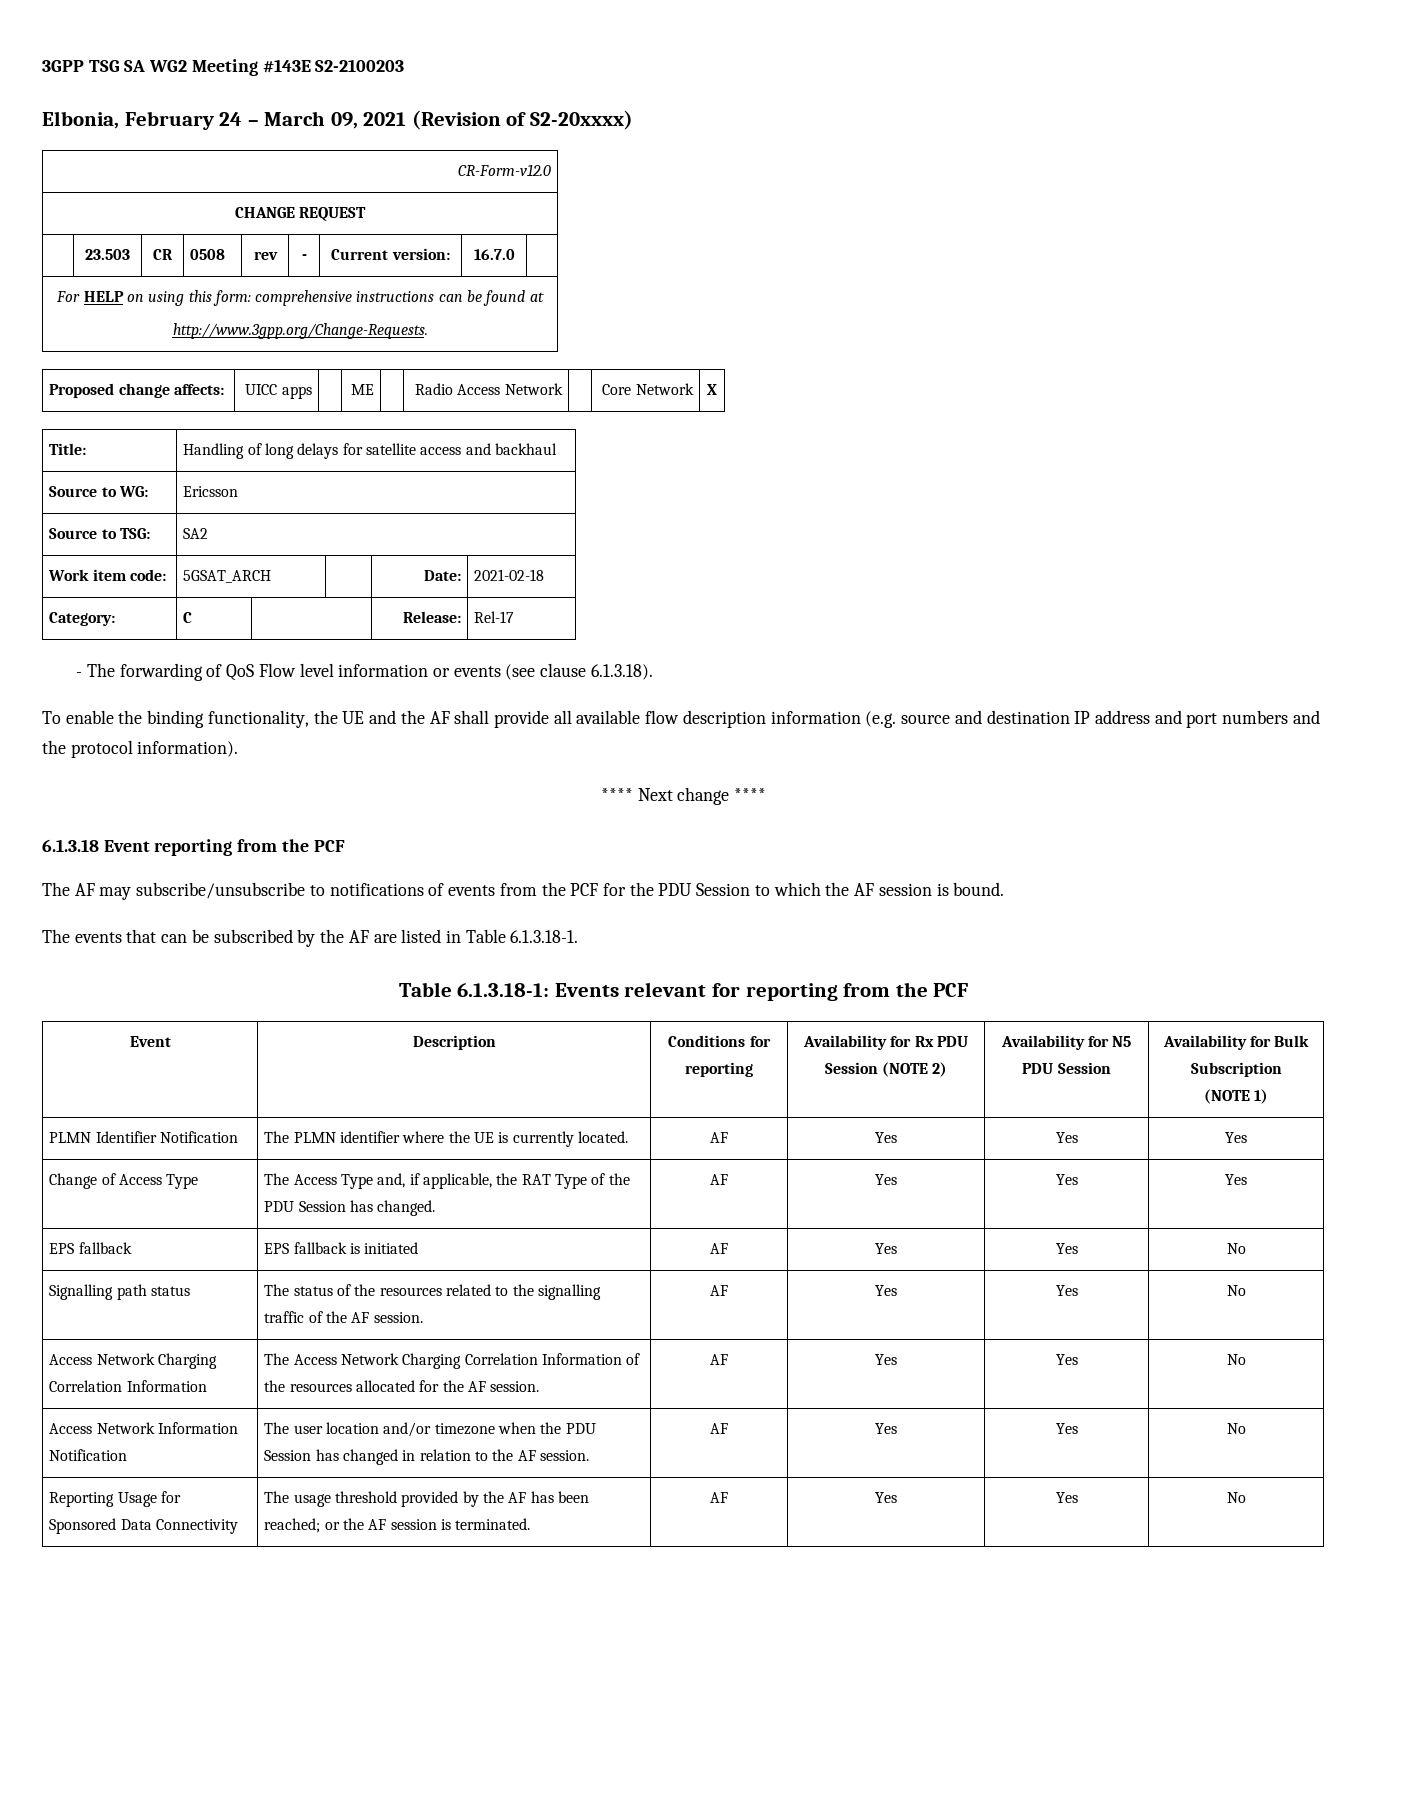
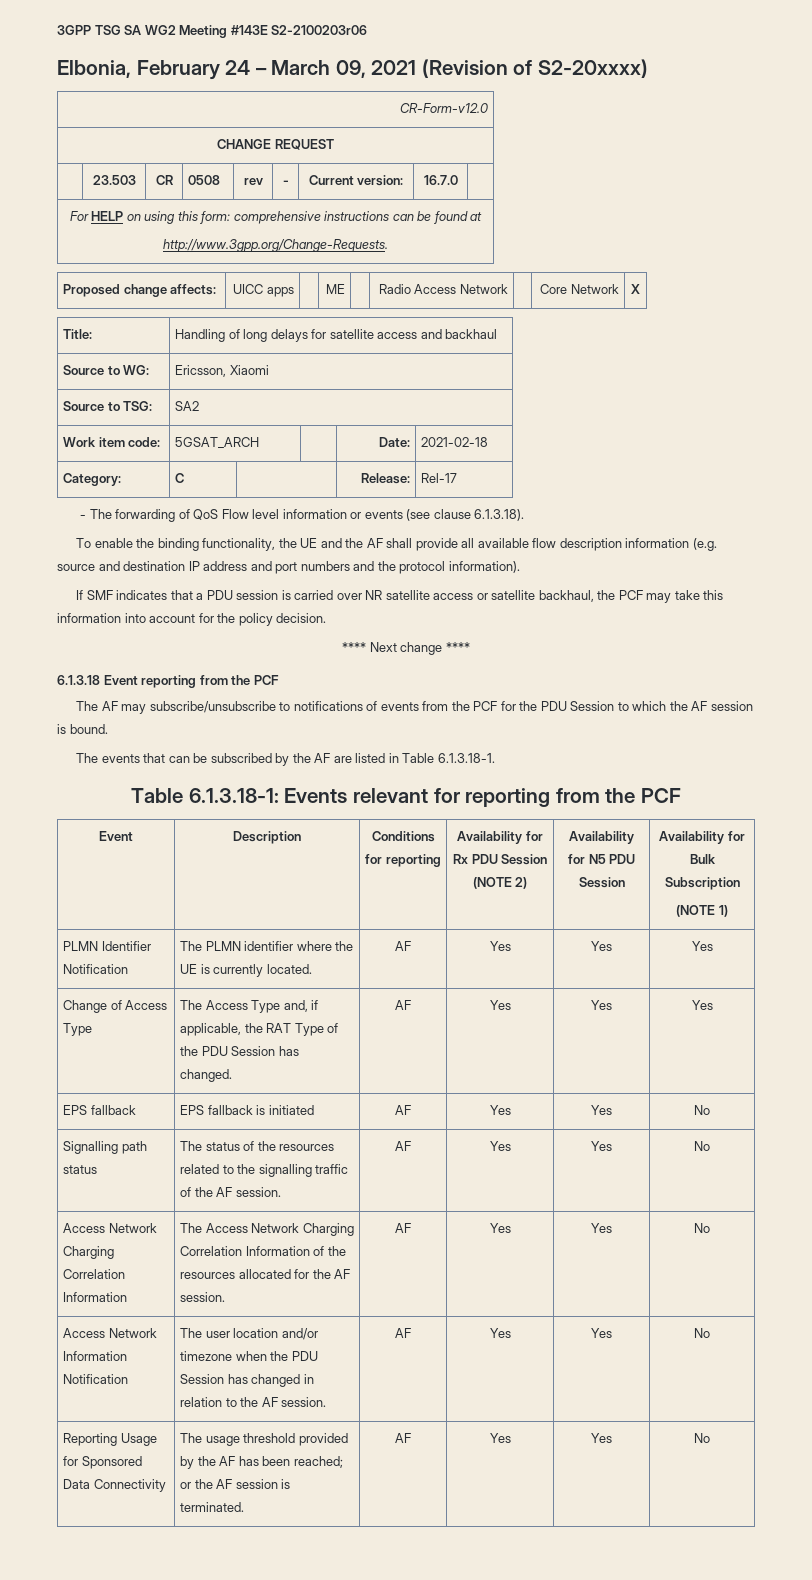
- 3GPP TSG SA WG2 Meeting #143E S2-2100203
+ 3GPP TSG SA WG2 Meeting #143E S2-2100203r06
- Source to WG: | Ericsson
+ Source to WG: | Ericsson, Xiaomi
+ If SMF indicates that a PDU session is carried over NR satellite access or satellite backhaul, the PCF may take this information into account for the policy decision.

